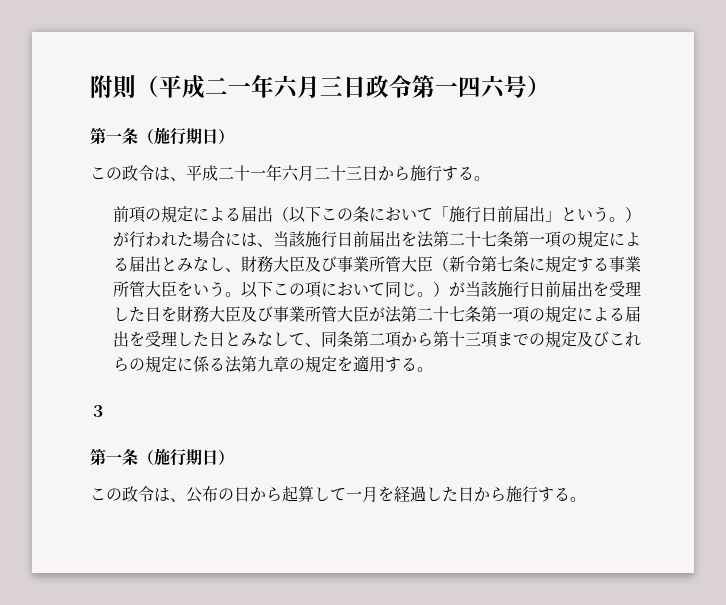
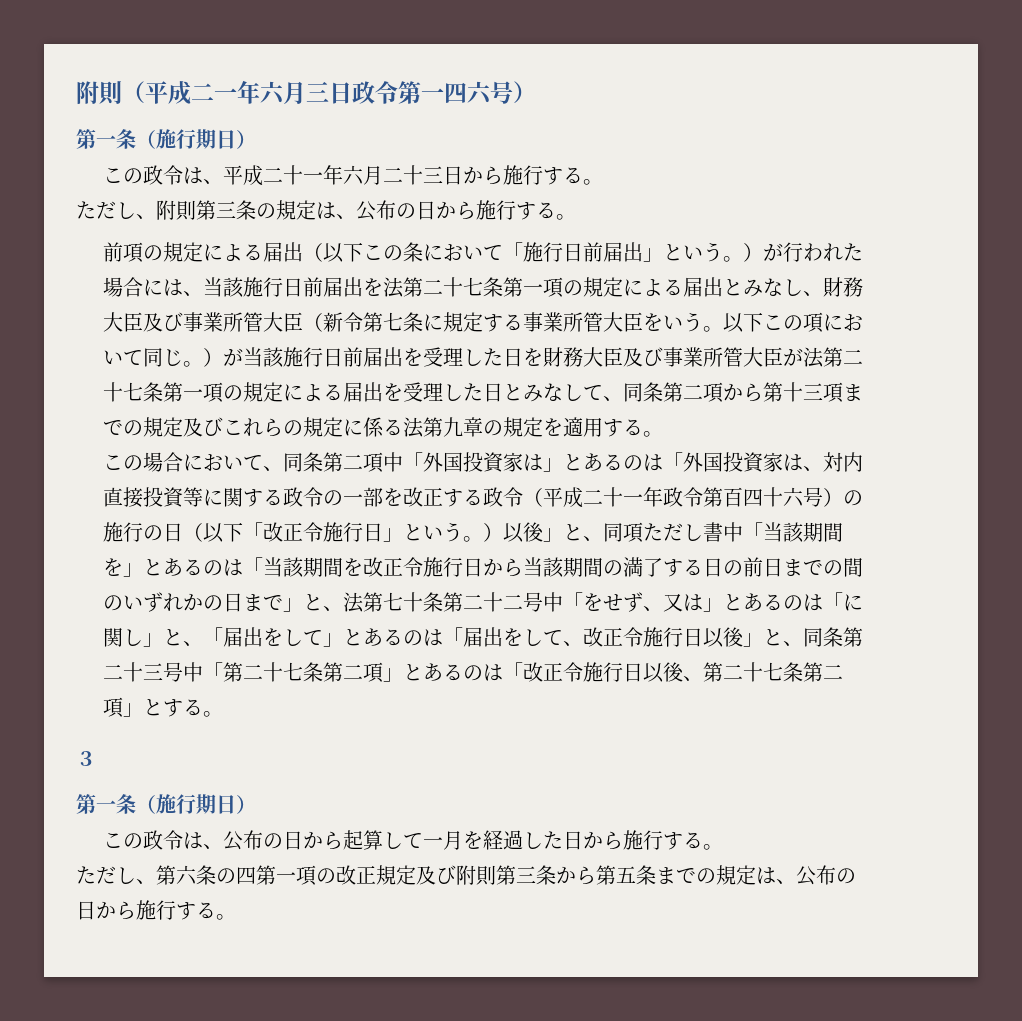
+ ただし、附則第三条の規定は、公布の日から施行する。
+ この場合において、同条第二項中「外国投資家は」とあるのは「外国投資家は、対内直接投資等に関する政令の一部を改正する政令（平成二十一年政令第百四十六号）の施行の日（以下「改正令施行日」という。）以後」と、同項ただし書中「当該期間を」とあるのは「当該期間を改正令施行日から当該期間の満了する日の前日までの間のいずれかの日まで」と、法第七十条第二十二号中「をせず、又は」とあるのは「に関し」と、「届出をして」とあるのは「届出をして、改正令施行日以後」と、同条第二十三号中「第二十七条第二項」とあるのは「改正令施行日以後、第二十七条第二項」とする。
+ ただし、第六条の四第一項の改正規定及び附則第三条から第五条までの規定は、公布の日から施行する。

